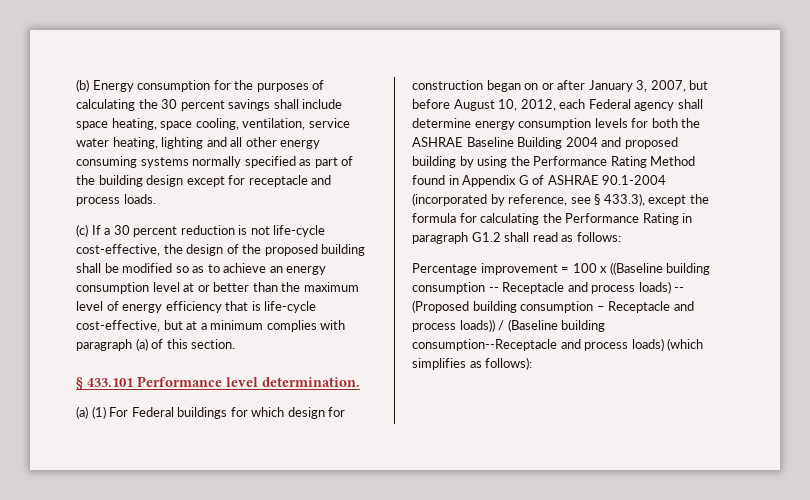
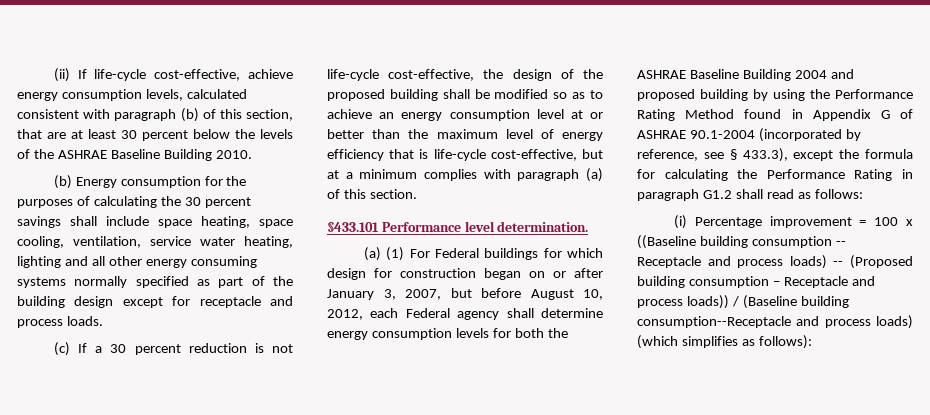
+ (ii) If life-cycle cost-effective, achieve energy consumption levels, calculated consistent with paragraph (b) of this section, that are at least 30 percent below the levels of the ASHRAE Baseline Building 2010.
- § 433.101 Performance level determination.
+ §433.101 Performance level determination.
- Percentage improvement = 100 x ((Baseline building consumption -- Receptacle and process loads) -- (Proposed building consumption – Receptacle and process loads)) / (Baseline building consumption--Receptacle and process loads) (which simplifies as follows):
+ (i) Percentage improvement = 100 x ((Baseline building consumption -- Receptacle and process loads) -- (Proposed building consumption – Receptacle and process loads)) / (Baseline building consumption--Receptacle and process loads) (which simplifies as follows):

